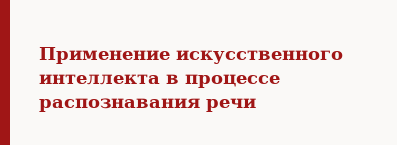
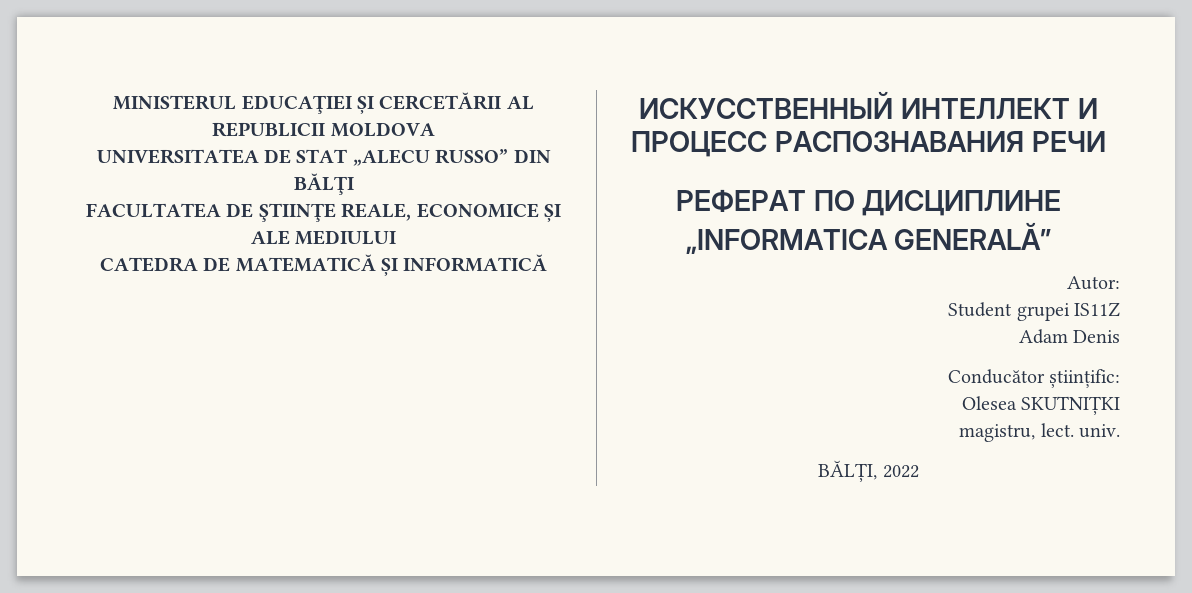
- Применение искусственного интеллекта в процессе распознавания речи
+ MINISTERUL EDUCAŢIEI ȘI CERCETĂRII AL REPUBLICII MOLDOVA
+ UNIVERSITATEA DE STAT „ALECU RUSSO” DIN BĂLŢI
+ FACULTATEA DE ŞTIINŢE REALE, ECONOMICE ȘI ALE MEDIULUI
+ CATEDRA DE MATEMATICĂ ȘI INFORMATICĂ
+ ИСКУССТВЕННЫЙ ИНТЕЛЛЕКТ И ПРОЦЕСС РАСПОЗНАВАНИЯ РЕЧИ
+ РЕФЕРАТ ПО ДИСЦИПЛИНЕ „INFORMATICA GENERALĂ”
+ Autor:
+ Student grupei IS11Z
+ Adam Denis
+ Conducător științific:
+ Olesea SKUTNIȚKI
+ magistru, lect. univ.
+ BĂLȚI, 2022

